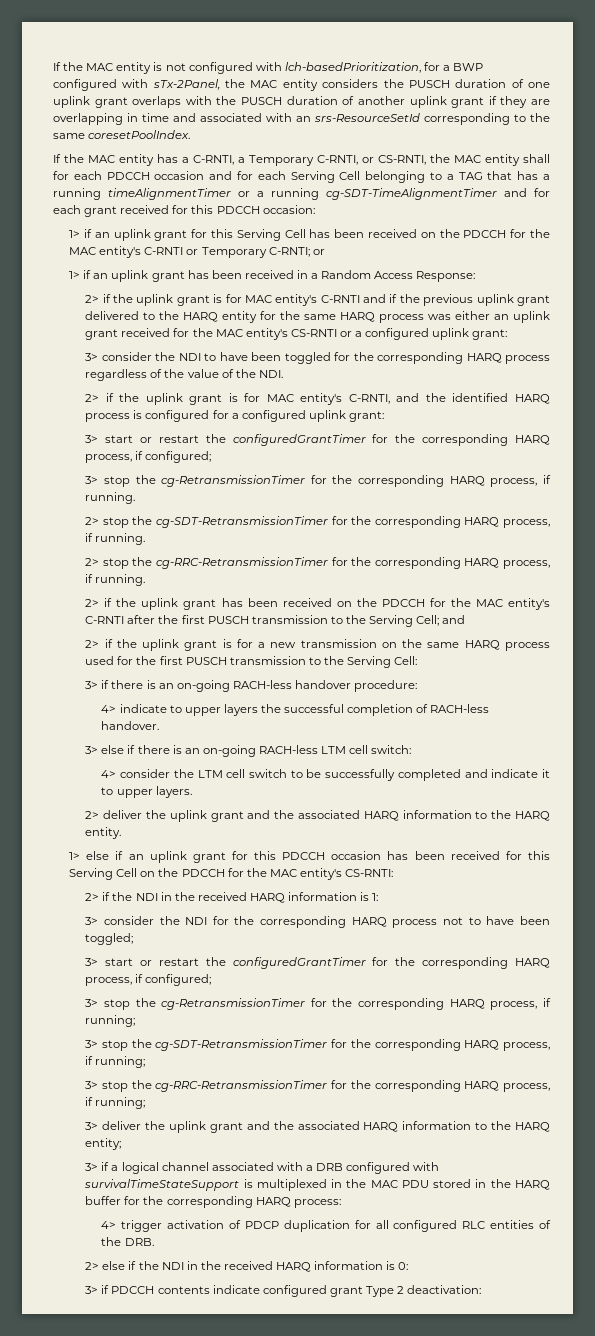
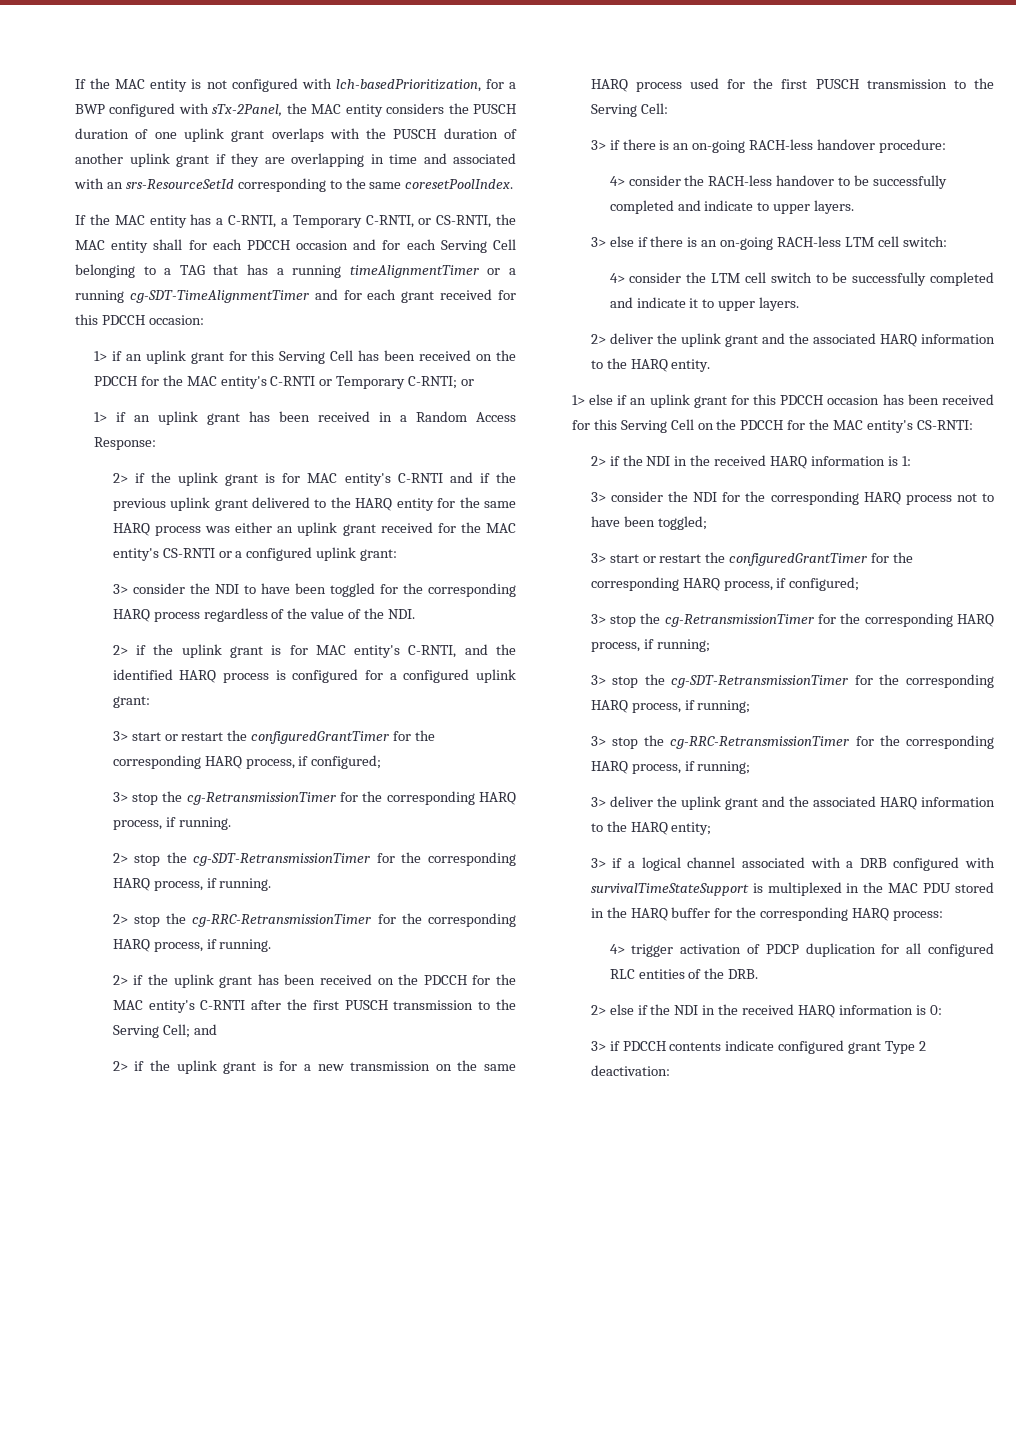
- 4> indicate to upper layers the successful completion of RACH-less handover.
+ 4> consider the RACH-less handover to be successfully completed and indicate to upper layers.

